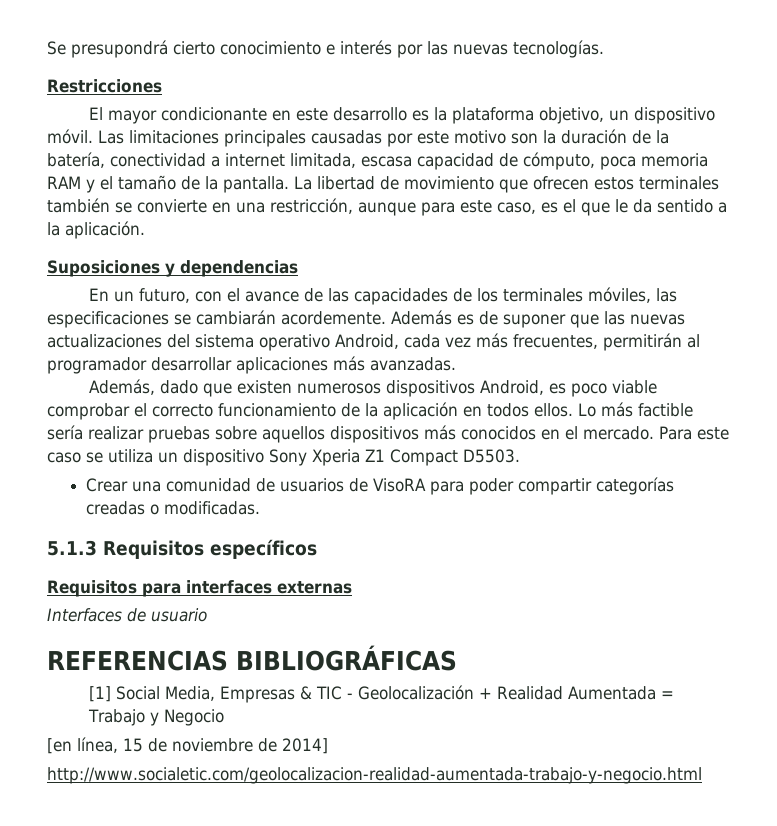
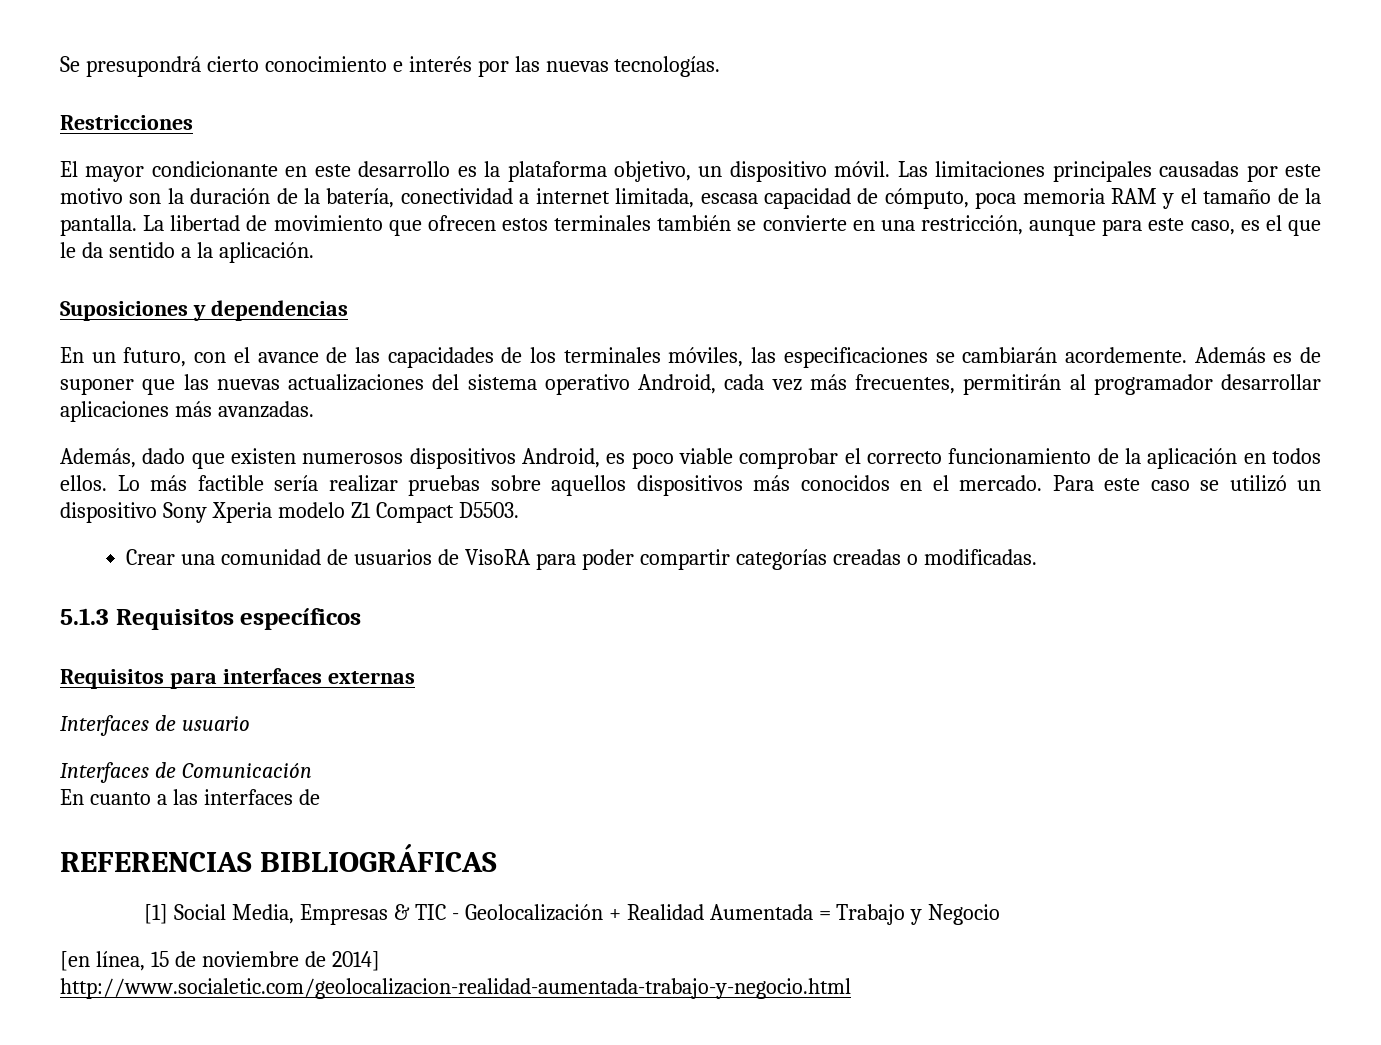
- Para este caso se utiliza un dispositivo Sony Xperia Z1 Compact D5503.
+ Para este caso se utilizó un dispositivo Sony Xperia modelo Z1 Compact D5503.
+ Interfaces de Comunicación
+ En cuanto a las interfaces de

